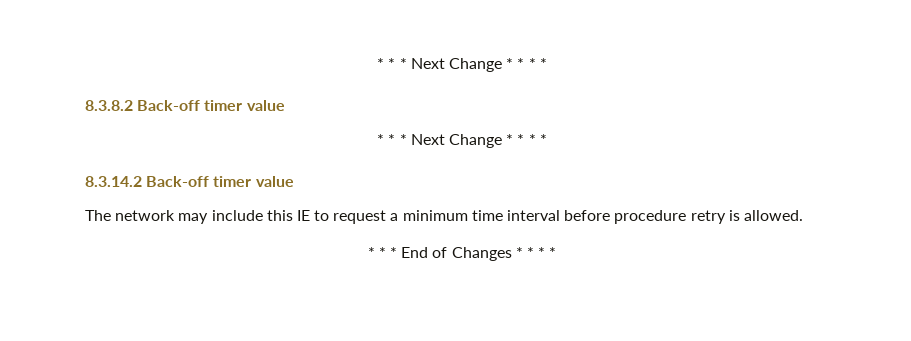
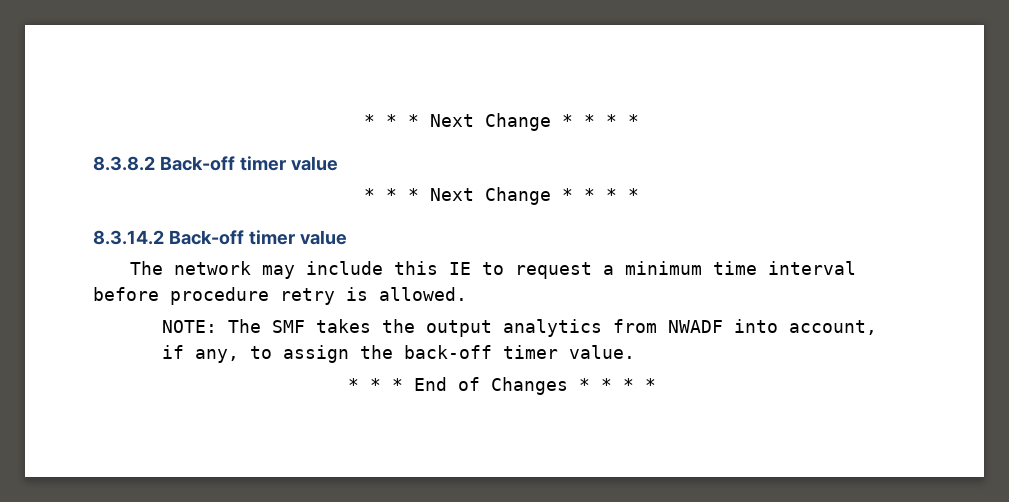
+ NOTE: The SMF takes the output analytics from NWADF into account, if any, to assign the back-off timer value.

